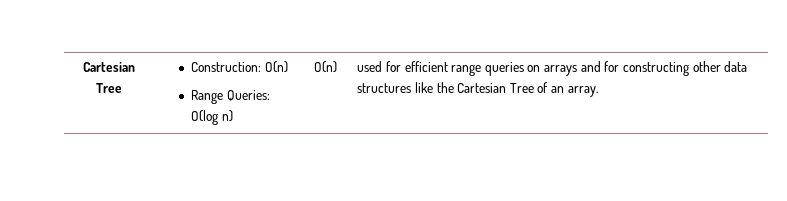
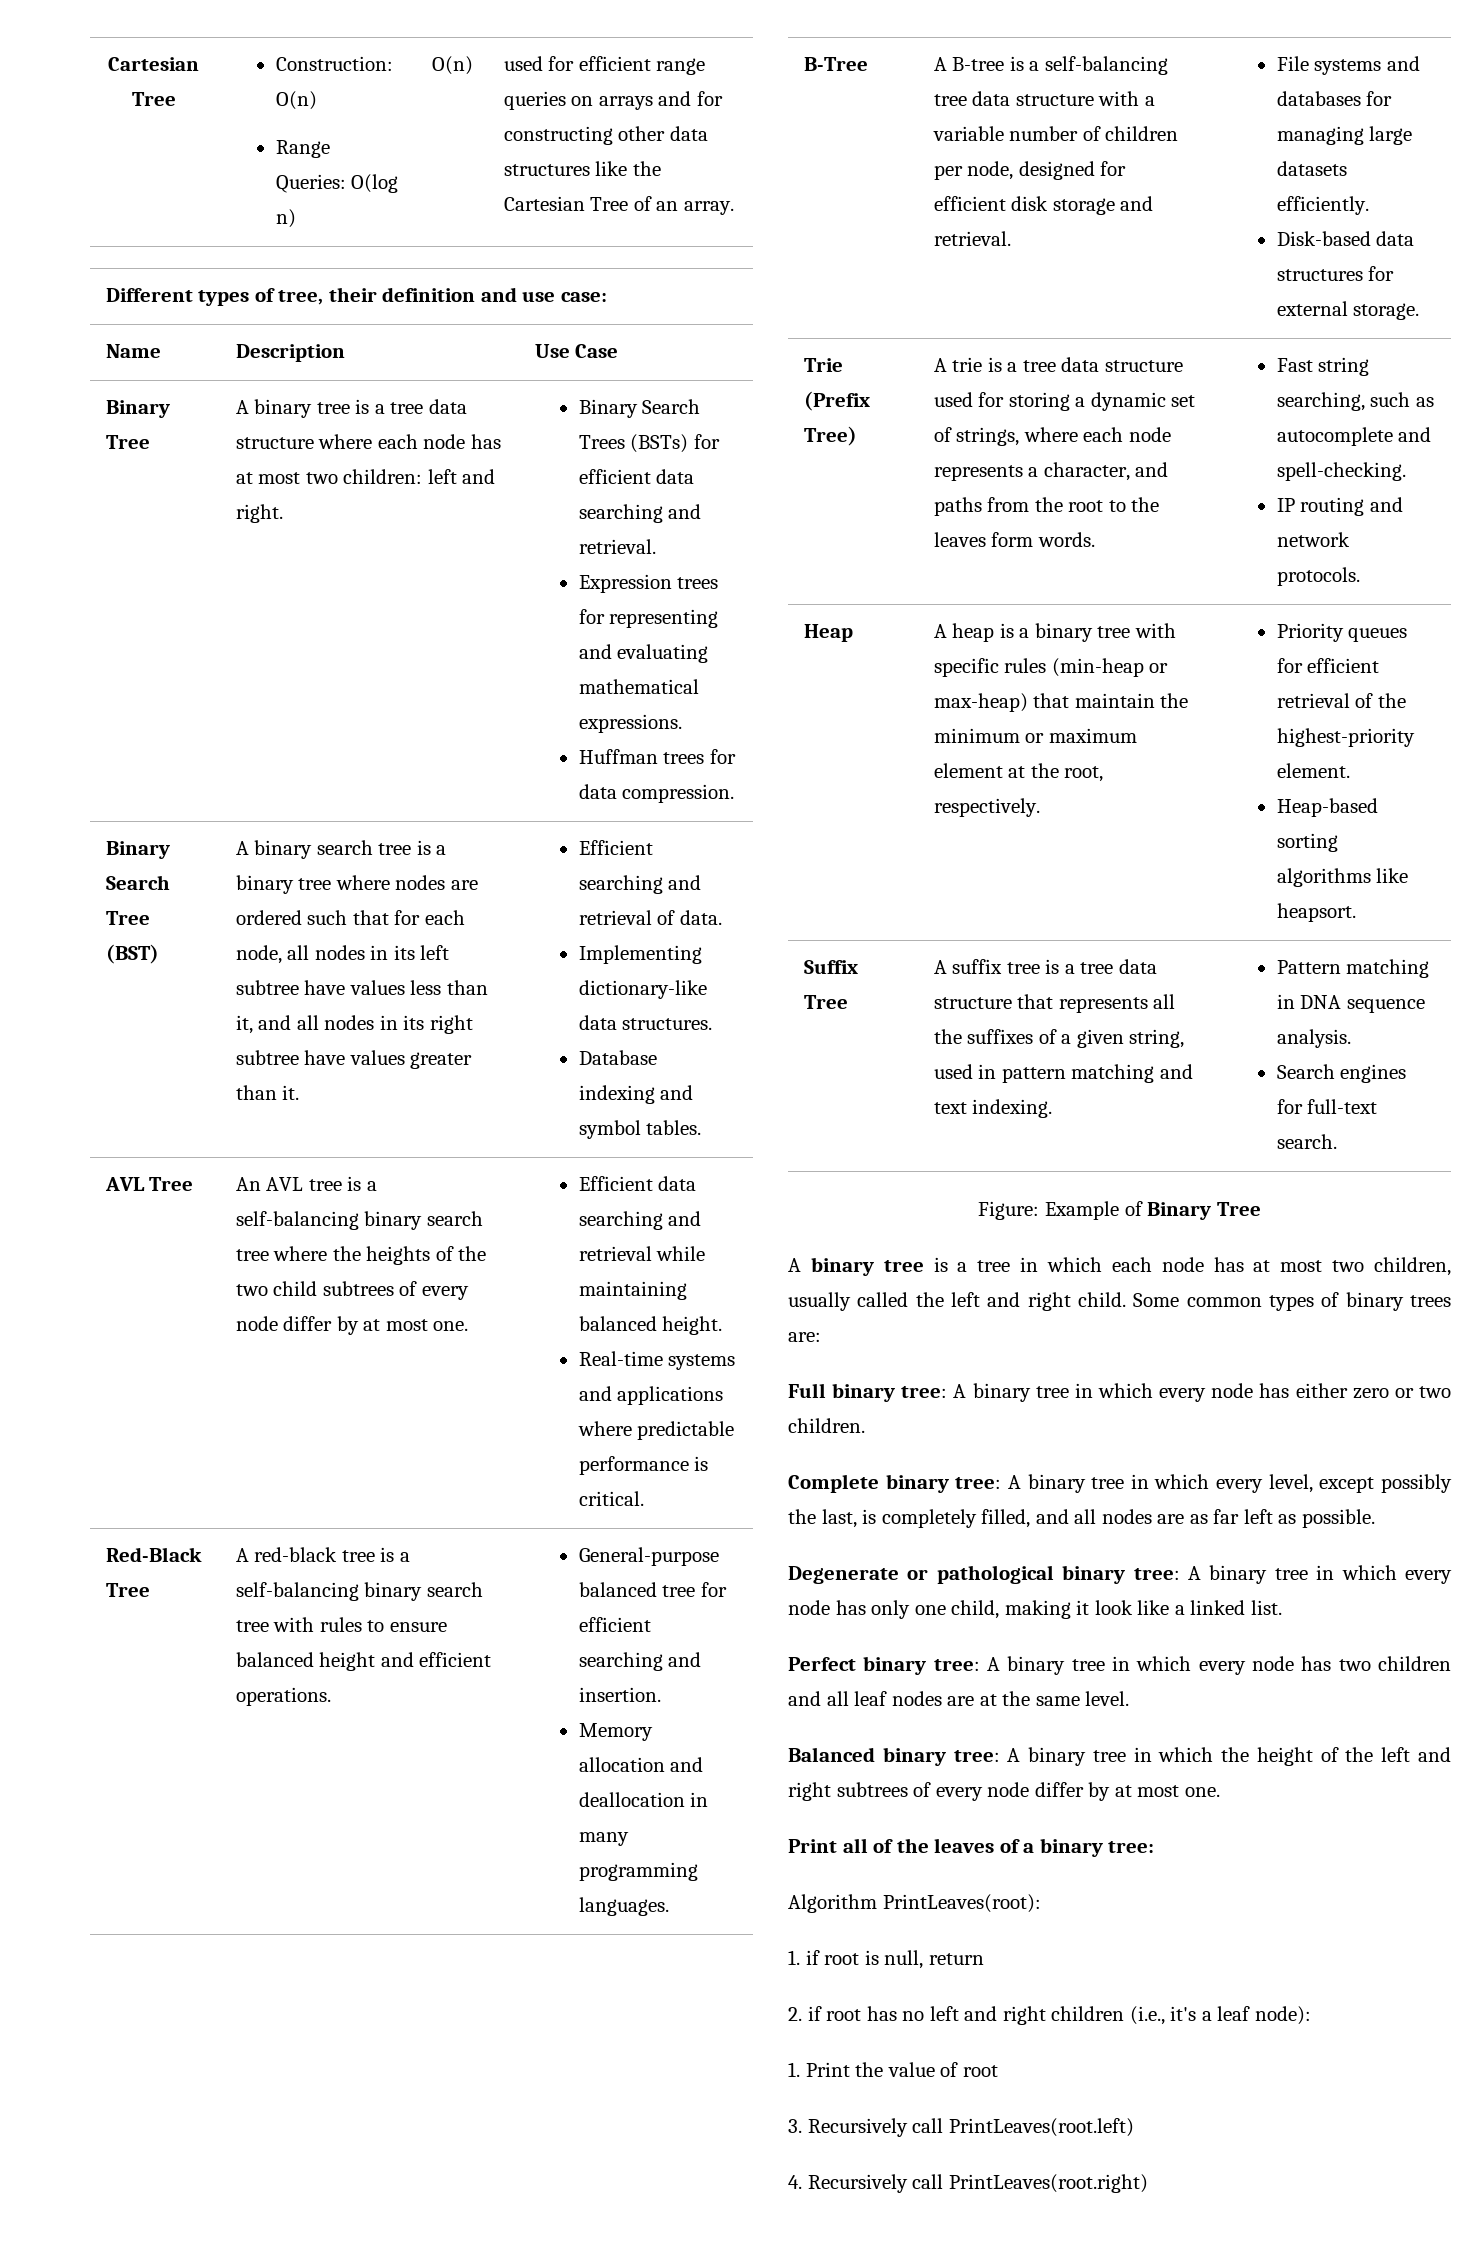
+ Different types of tree, their definition and use case:
+ Name | Description | Use Case
+ Binary Tree | A binary tree is a tree data structure where each node has at most two children: left and right. | Binary Search Trees (BSTs) for efficient data searching and retrieval.
+ Expression trees for representing and evaluating mathematical expressions.
+ Huffman trees for data compression.
+ Binary Search Tree (BST) | A binary search tree is a binary tree where nodes are ordered such that for each node, all nodes in its left subtree have values less than it, and all nodes in its right subtree have values greater than it. | Efficient searching and retrieval of data.
+ Implementing dictionary-like data structures.
+ Database indexing and symbol tables.
+ AVL Tree | An AVL tree is a self-balancing binary search tree where the heights of the two child subtrees of every node differ by at most one. | Efficient data searching and retrieval while maintaining balanced height.
+ Real-time systems and applications where predictable performance is critical.
+ Red-Black Tree | A red-black tree is a self-balancing binary search tree with rules to ensure balanced height and efficient operations. | General-purpose balanced tree for efficient searching and insertion.
+ Memory allocation and deallocation in many programming languages.
+ B-Tree | A B-tree is a self-balancing tree data structure with a variable number of children per node, designed for efficient disk storage and retrieval. | File systems and databases for managing large datasets efficiently.
+ Disk-based data structures for external storage.
+ Trie (Prefix Tree) | A trie is a tree data structure used for storing a dynamic set of strings, where each node represents a character, and paths from the root to the leaves form words. | Fast string searching, such as autocomplete and spell-checking.
+ IP routing and network protocols.
+ Heap | A heap is a binary tree with specific rules (min-heap or max-heap) that maintain the minimum or maximum element at the root, respectively. | Priority queues for efficient retrieval of the highest-priority element.
+ Heap-based sorting algorithms like heapsort.
+ Suffix Tree | A suffix tree is a tree data structure that represents all the suffixes of a given string, used in pattern matching and text indexing. | Pattern matching in DNA sequence analysis.
+ Search engines for full-text search.
+ Figure: Example of Binary Tree
+ A binary tree is a tree in which each node has at most two children, usually called the left and right child. Some common types of binary trees are:
+ Full binary tree: A binary tree in which every node has either zero or two children.
+ Complete binary tree: A binary tree in which every level, except possibly the last, is completely filled, and all nodes are as far left as possible.
+ Degenerate or pathological binary tree: A binary tree in which every node has only one child, making it look like a linked list.
+ Perfect binary tree: A binary tree in which every node has two children and all leaf nodes are at the same level.
+ Balanced binary tree: A binary tree in which the height of the left and right subtrees of every node differ by at most one.
+ Print all of the leaves of a binary tree:
+ Algorithm PrintLeaves(root):
+ 1. if root is null, return
+ 2. if root has no left and right children (i.e., it's a leaf node):
+ 1. Print the value of root
+ 3. Recursively call PrintLeaves(root.left)
+ 4. Recursively call PrintLeaves(root.right)

